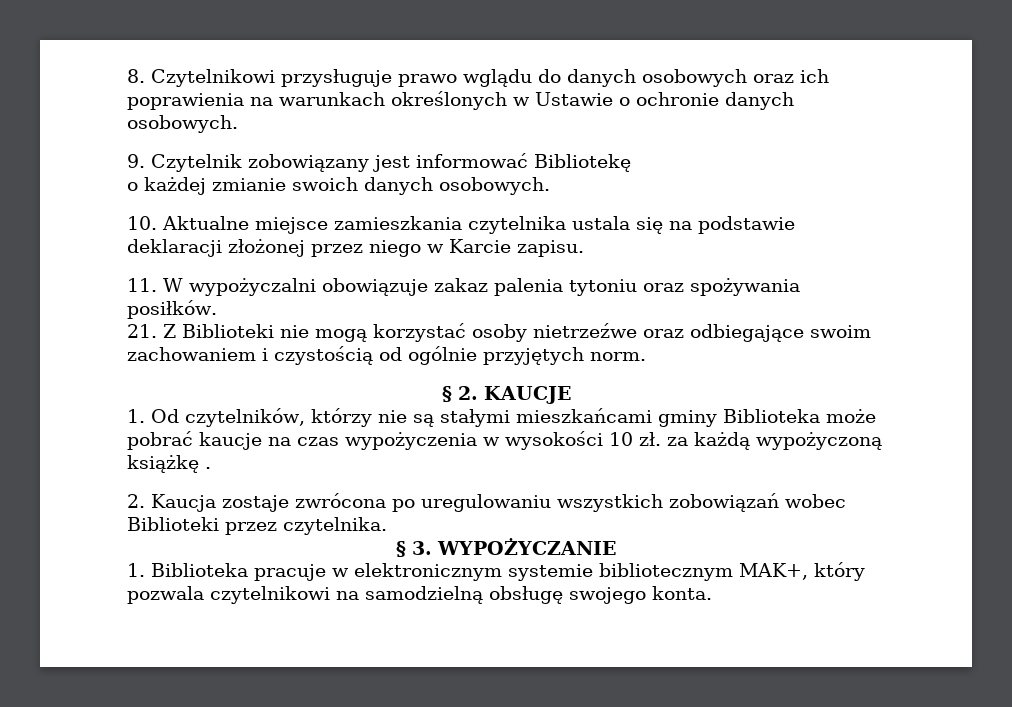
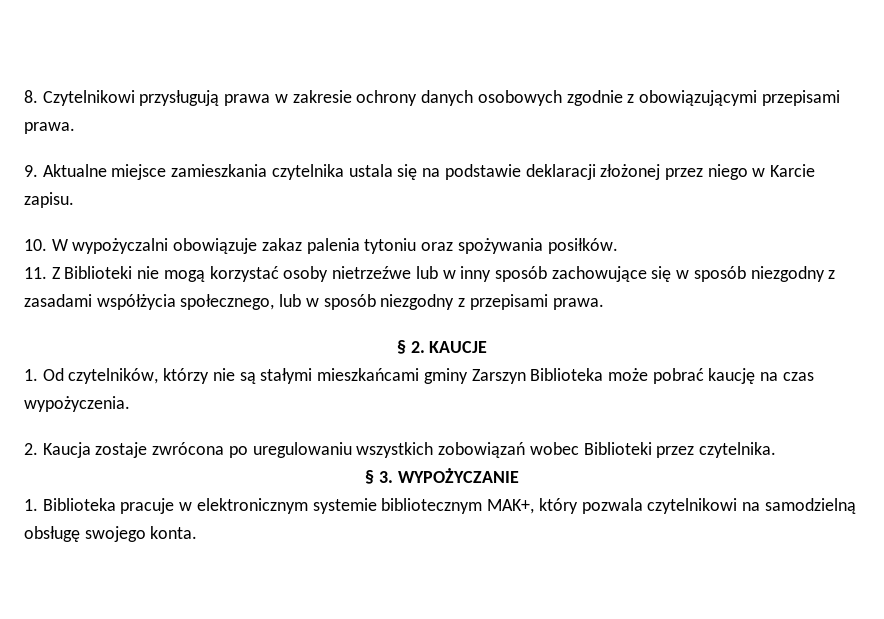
- 8. Czytelnikowi przysługuje prawo wglądu do danych osobowych oraz ich poprawienia na warunkach określonych w Ustawie o ochronie danych osobowych.
- 9. Czytelnik zobowiązany jest informować Bibliotekę
- o każdej zmianie swoich danych osobowych.
- 10. Aktualne miejsce zamieszkania czytelnika ustala się na podstawie deklaracji złożonej przez niego w Karcie zapisu.
+ 8. Czytelnikowi przysługują prawa w zakresie ochrony danych osobowych zgodnie z obowiązującymi przepisami prawa.
+ 9. Aktualne miejsce zamieszkania czytelnika ustala się na podstawie deklaracji złożonej przez niego w Karcie zapisu.
- 11. W wypożyczalni obowiązuje zakaz palenia tytoniu oraz spożywania posiłków.
+ 10. W wypożyczalni obowiązuje zakaz palenia tytoniu oraz spożywania posiłków.
- 21. Z Biblioteki nie mogą korzystać osoby nietrzeźwe oraz odbiegające swoim zachowaniem i czystością od ogólnie przyjętych norm.
+ 11. Z Biblioteki nie mogą korzystać osoby nietrzeźwe lub w inny sposób zachowujące się w sposób niezgodny z zasadami współżycia społecznego, lub w sposób niezgodny z przepisami prawa.
- 1. Od czytelników, którzy nie są stałymi mieszkańcami gminy Biblioteka może pobrać kaucje na czas wypożyczenia w wysokości 10 zł. za każdą wypożyczoną książkę .
+ 1. Od czytelników, którzy nie są stałymi mieszkańcami gminy Zarszyn Biblioteka może pobrać kaucję na czas wypożyczenia.

